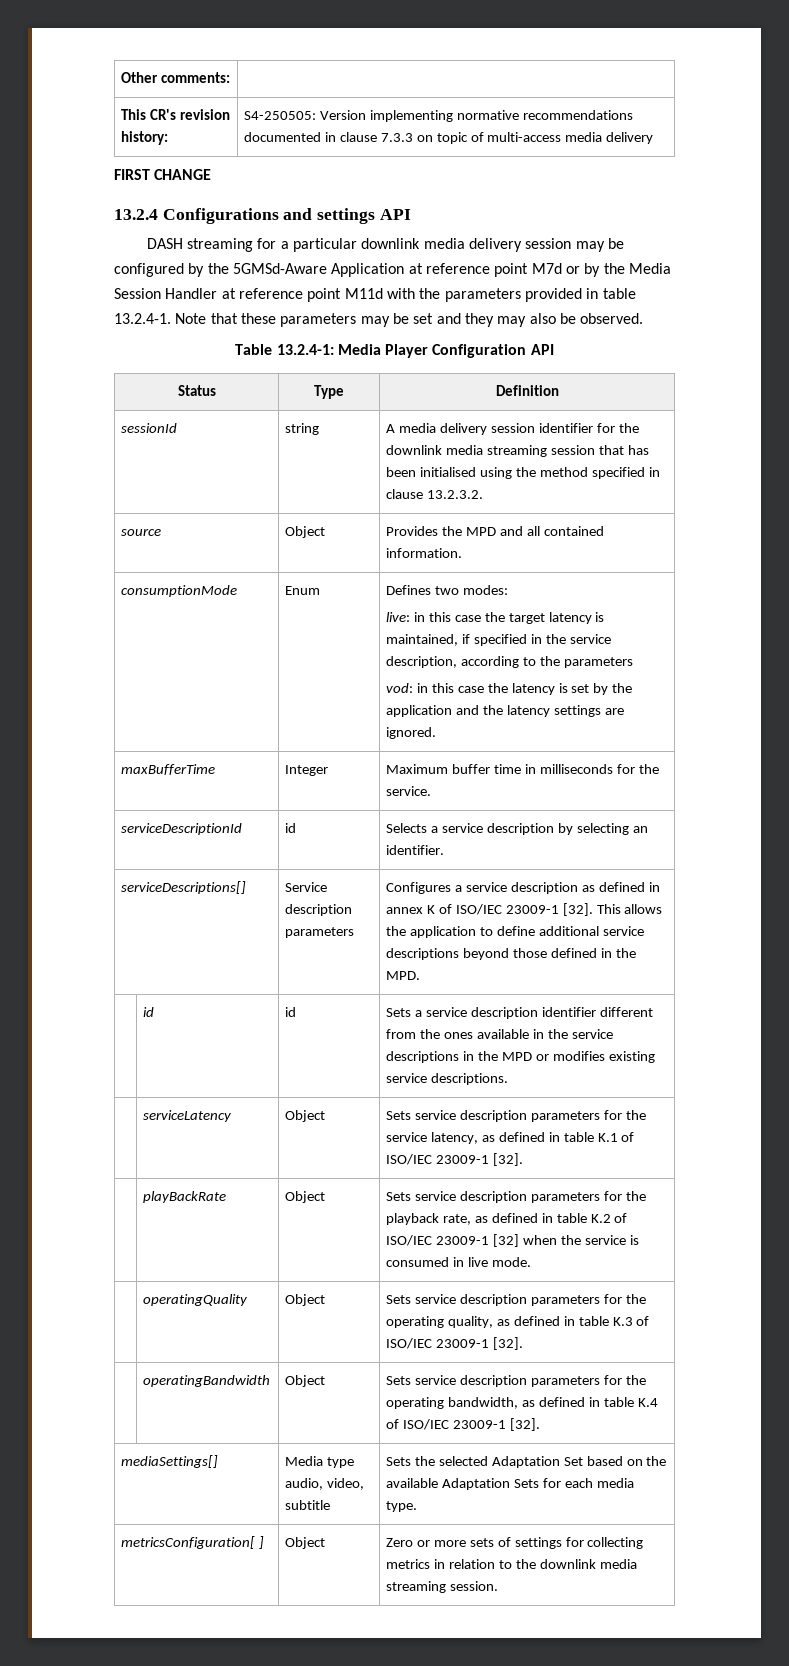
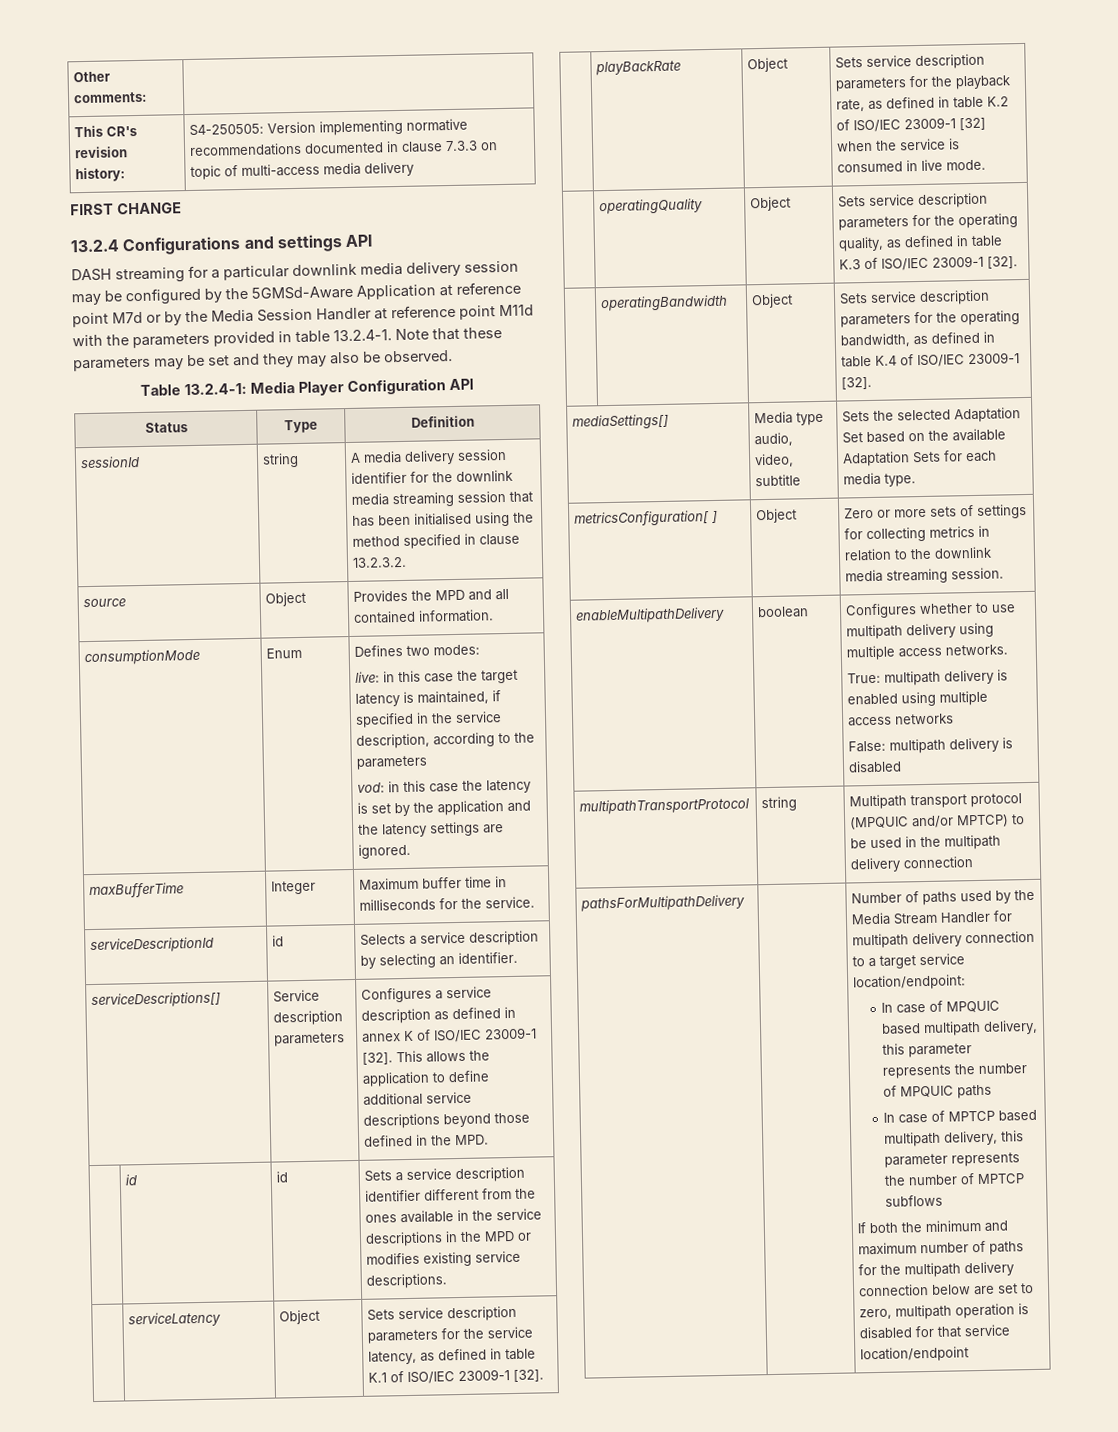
+ enableMultipathDelivery | boolean | Configures whether to use multipath delivery using multiple access networks.
+ True: multipath delivery is enabled using multiple access networks
+ False: multipath delivery is disabled
+ multipathTransportProtocol | string | Multipath transport protocol (MPQUIC and/or MPTCP) to be used in the multipath delivery connection
+ pathsForMultipathDelivery | | Number of paths used by the Media Stream Handler for multipath delivery connection to a target service location/endpoint:
+ In case of MPQUIC based multipath delivery, this parameter represents the number of MPQUIC paths
+ In case of MPTCP based multipath delivery, this parameter represents the number of MPTCP subflows
+ If both the minimum and maximum number of paths for the multipath delivery connection below are set to zero, multipath operation is disabled for that service location/endpoint

